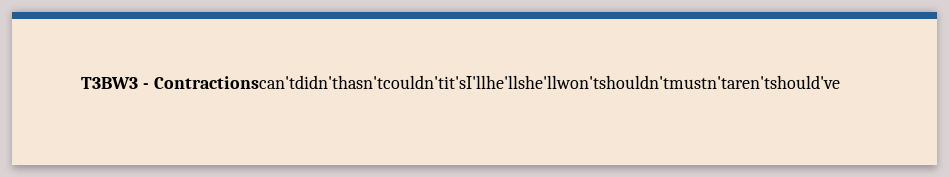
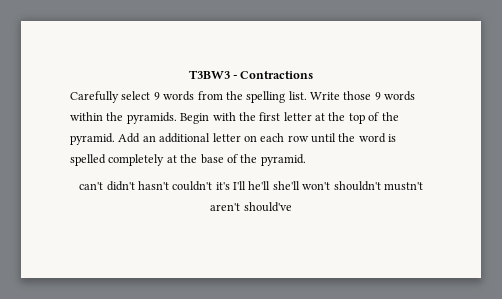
- T3BW3 - Contractionscan'tdidn'thasn'tcouldn'tit'sI'llhe'llshe'llwon'tshouldn'tmustn'taren'tshould've
+ T3BW3 - Contractions
+ Carefully select 9 words from the spelling list. Write those 9 words within the pyramids. Begin with the first letter at the top of the pyramid. Add an additional letter on each row until the word is spelled completely at the base of the pyramid.
+ can't didn't hasn't couldn't it's I'll he'll she'll won't shouldn't mustn't aren't should've

